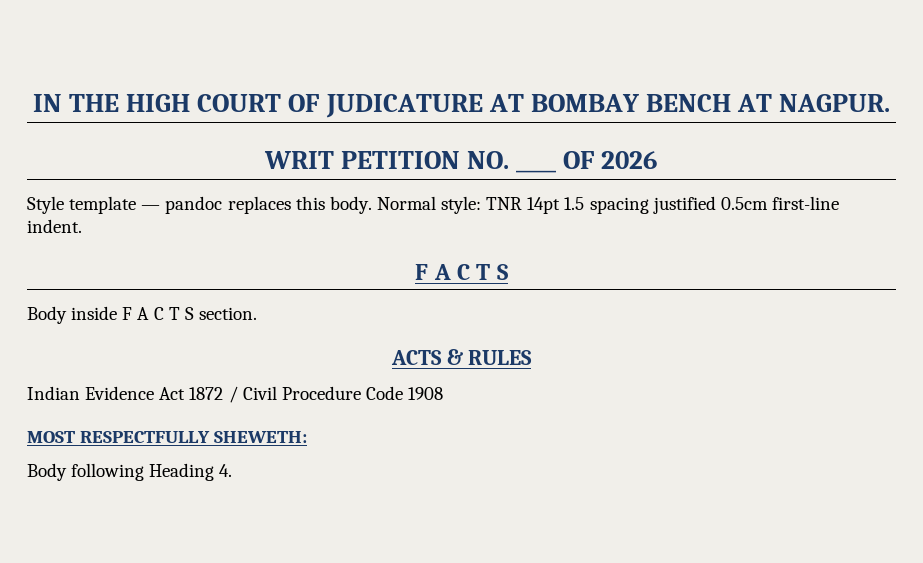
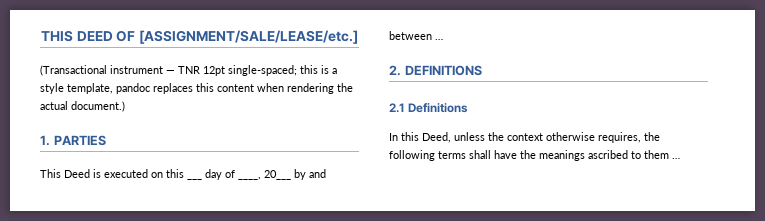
- IN THE HIGH COURT OF JUDICATURE AT BOMBAY BENCH AT NAGPUR.
- WRIT PETITION NO. ____ OF 2026
- Style template — pandoc replaces this body. Normal style: TNR 14pt 1.5 spacing justified 0.5cm first-line indent.
- F A C T S
- Body inside F A C T S section.
- ACTS & RULES
- Indian Evidence Act 1872 / Civil Procedure Code 1908
- MOST RESPECTFULLY SHEWETH:
- Body following Heading 4.
+ THIS DEED OF [ASSIGNMENT/SALE/LEASE/etc.]
+ (Transactional instrument — TNR 12pt single-spaced; this is a style template, pandoc replaces this content when rendering the actual document.)
+ 1. PARTIES
+ This Deed is executed on this ___ day of ____, 20___ by and between …
+ 2. DEFINITIONS
+ 2.1 Definitions
+ In this Deed, unless the context otherwise requires, the following terms shall have the meanings ascribed to them …

